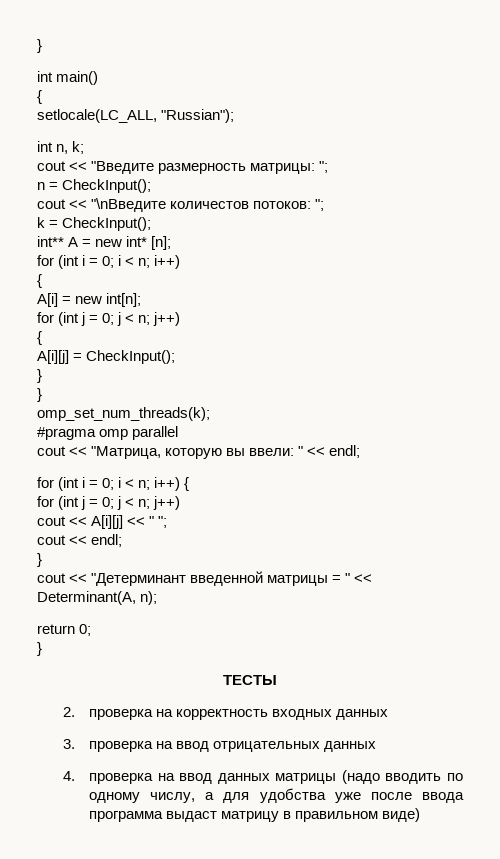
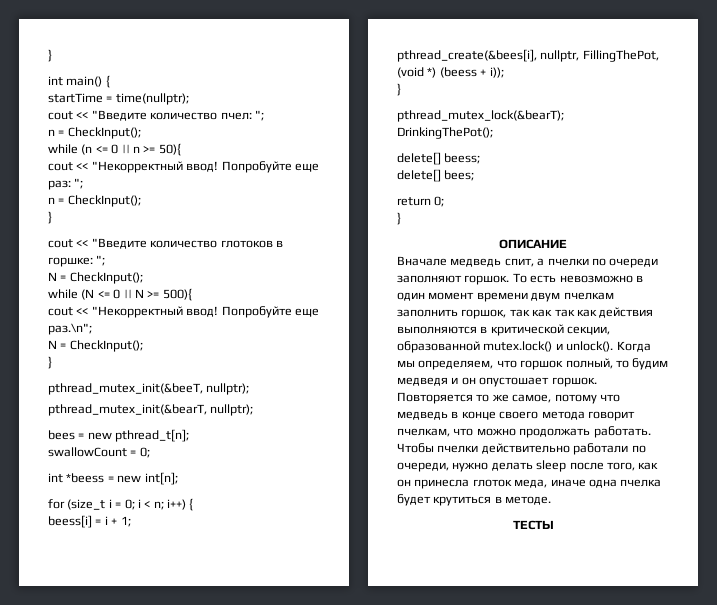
- int main()
- {
- setlocale(LC_ALL, "Russian");
- int n, k;
- cout << "Введите размерность матрицы: ";
+ int main() {
+ startTime = time(nullptr);
+ cout << "Введите количество пчел: ";
  n = CheckInput();
- cout << "\nВведите количестов потоков: ";
- k = CheckInput();
- int** A = new int* [n];
- for (int i = 0; i < n; i++)
- {
- A[i] = new int[n];
- for (int j = 0; j < n; j++)
- {
- A[i][j] = CheckInput();
+ while (n <= 0 || n >= 50){
+ cout << "Некорректный ввод! Попробуйте еще раз: ";
+ n = CheckInput();
  }
+ cout << "Введите количество глотоков в горшке: ";
+ N = CheckInput();
+ while (N <= 0 || N >= 500){
+ cout << "Некорректный ввод! Попробуйте еще раз.\n";
+ N = CheckInput();
  }
- omp_set_num_threads(k);
- #pragma omp parallel
- cout << "Матрица, которую вы ввели: " << endl;
- for (int i = 0; i < n; i++) {
- for (int j = 0; j < n; j++)
- cout << A[i][j] << " ";
- cout << endl;
+ pthread_mutex_init(&beeT, nullptr);
+ pthread_mutex_init(&bearT, nullptr);
+ bees = new pthread_t[n];
+ swallowCount = 0;
+ int *beess = new int[n];
+ for (size_t i = 0; i < n; i++) {
+ beess[i] = i + 1;
+ pthread_create(&bees[i], nullptr, FillingThePot, (void *) (beess + i));
  }
- cout << "Детерминант введенной матрицы = " << Determinant(A, n);
+ pthread_mutex_lock(&bearT);
+ DrinkingThePot();
+ delete[] beess;
+ delete[] bees;
  return 0;
  }
+ ОПИСАНИЕ
+ Вначале медведь спит, а пчелки по очереди заполняют горшок. То есть невозможно в один момент времени двум пчелкам заполнить горшок, так как так как действия выполняются в критической секции, образованной mutex.lock() и unlock(). Когда мы определяем, что горшок полный, то будим медведя и он опустошает горшок. Повторяется то же самое, потому что медведь в конце своего метода говорит пчелкам, что можно продолжать работать. Чтобы пчелки действительно работали по очереди, нужно делать sleep после того, как он принесла глоток меда, иначе одна пчелка будет крутиться в методе.
  ТЕСТЫ
- 2. проверка на корректность входных данных
- 3. проверка на ввод отрицательных данных
- 4. проверка на ввод данных матрицы (надо вводить по одному числу, а для удобства уже после ввода программа выдаст матрицу в правильном виде)

